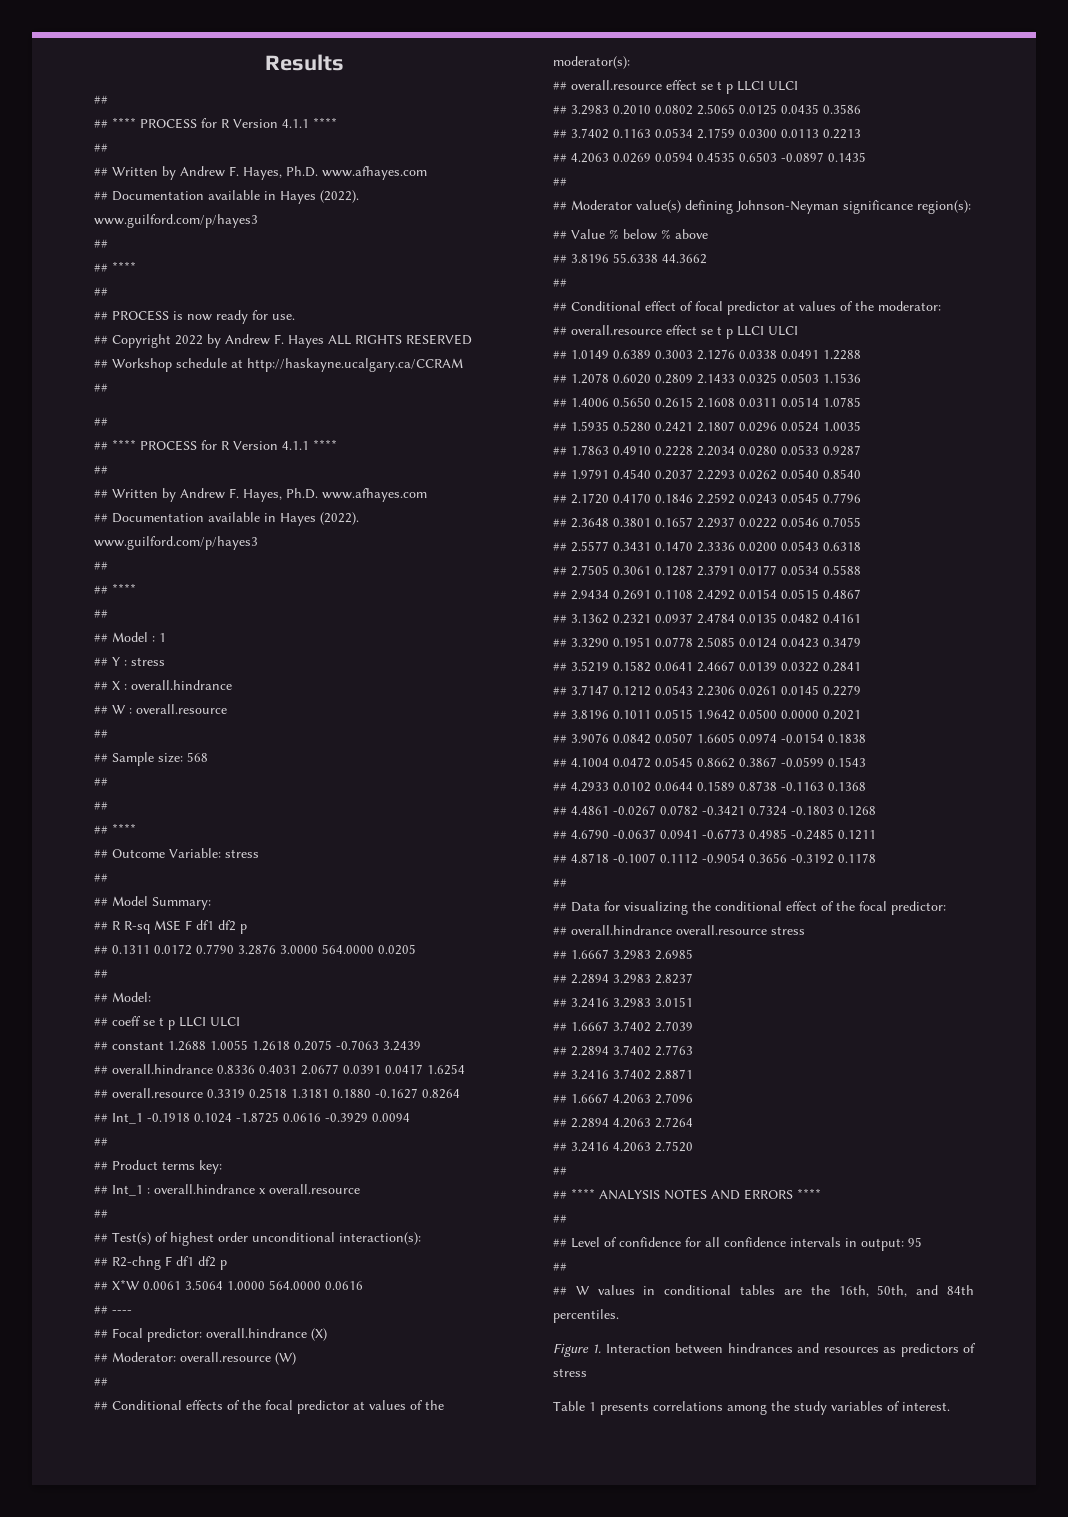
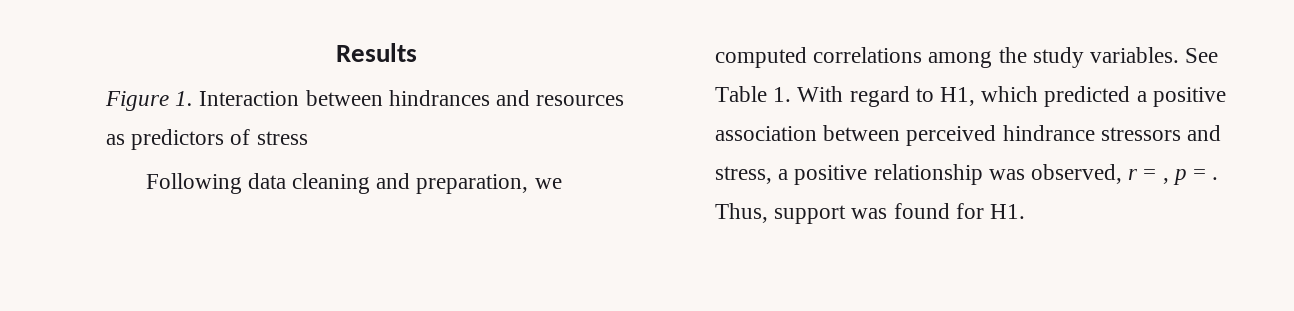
  Results
- ##
- ## **** PROCESS for R Version 4.1.1 ****
- ##
- ## Written by Andrew F. Hayes, Ph.D. www.afhayes.com
- ## Documentation available in Hayes (2022). www.guilford.com/p/hayes3
- ##
- ## ****
- ##
- ## PROCESS is now ready for use.
- ## Copyright 2022 by Andrew F. Hayes ALL RIGHTS RESERVED
- ## Workshop schedule at http://haskayne.ucalgary.ca/CCRAM
- ##
- ##
- ## **** PROCESS for R Version 4.1.1 ****
- ##
- ## Written by Andrew F. Hayes, Ph.D. www.afhayes.com
- ## Documentation available in Hayes (2022). www.guilford.com/p/hayes3
- ##
- ## ****
- ##
- ## Model : 1
- ## Y : stress
- ## X : overall.hindrance
- ## W : overall.resource
- ##
- ## Sample size: 568
- ##
- ##
- ## ****
- ## Outcome Variable: stress
- ##
- ## Model Summary:
- ## R R-sq MSE F df1 df2 p
- ## 0.1311 0.0172 0.7790 3.2876 3.0000 564.0000 0.0205
- ##
- ## Model:
- ## coeff se t p LLCI ULCI
- ## constant 1.2688 1.0055 1.2618 0.2075 -0.7063 3.2439
- ## overall.hindrance 0.8336 0.4031 2.0677 0.0391 0.0417 1.6254
- ## overall.resource 0.3319 0.2518 1.3181 0.1880 -0.1627 0.8264
- ## Int_1 -0.1918 0.1024 -1.8725 0.0616 -0.3929 0.0094
- ##
- ## Product terms key:
- ## Int_1 : overall.hindrance x overall.resource
- ##
- ## Test(s) of highest order unconditional interaction(s):
- ## R2-chng F df1 df2 p
- ## X*W 0.0061 3.5064 1.0000 564.0000 0.0616
- ## ----
- ## Focal predictor: overall.hindrance (X)
- ## Moderator: overall.resource (W)
- ##
- ## Conditional effects of the focal predictor at values of the moderator(s):
- ## overall.resource effect se t p LLCI ULCI
- ## 3.2983 0.2010 0.0802 2.5065 0.0125 0.0435 0.3586
- ## 3.7402 0.1163 0.0534 2.1759 0.0300 0.0113 0.2213
- ## 4.2063 0.0269 0.0594 0.4535 0.6503 -0.0897 0.1435
- ##
- ## Moderator value(s) defining Johnson-Neyman significance region(s):
- ## Value % below % above
- ## 3.8196 55.6338 44.3662
- ##
- ## Conditional effect of focal predictor at values of the moderator:
- ## overall.resource effect se t p LLCI ULCI
- ## 1.0149 0.6389 0.3003 2.1276 0.0338 0.0491 1.2288
- ## 1.2078 0.6020 0.2809 2.1433 0.0325 0.0503 1.1536
- ## 1.4006 0.5650 0.2615 2.1608 0.0311 0.0514 1.0785
- ## 1.5935 0.5280 0.2421 2.1807 0.0296 0.0524 1.0035
- ## 1.7863 0.4910 0.2228 2.2034 0.0280 0.0533 0.9287
- ## 1.9791 0.4540 0.2037 2.2293 0.0262 0.0540 0.8540
- ## 2.1720 0.4170 0.1846 2.2592 0.0243 0.0545 0.7796
- ## 2.3648 0.3801 0.1657 2.2937 0.0222 0.0546 0.7055
- ## 2.5577 0.3431 0.1470 2.3336 0.0200 0.0543 0.6318
- ## 2.7505 0.3061 0.1287 2.3791 0.0177 0.0534 0.5588
- ## 2.9434 0.2691 0.1108 2.4292 0.0154 0.0515 0.4867
- ## 3.1362 0.2321 0.0937 2.4784 0.0135 0.0482 0.4161
- ## 3.3290 0.1951 0.0778 2.5085 0.0124 0.0423 0.3479
- ## 3.5219 0.1582 0.0641 2.4667 0.0139 0.0322 0.2841
- ## 3.7147 0.1212 0.0543 2.2306 0.0261 0.0145 0.2279
- ## 3.8196 0.1011 0.0515 1.9642 0.0500 0.0000 0.2021
- ## 3.9076 0.0842 0.0507 1.6605 0.0974 -0.0154 0.1838
- ## 4.1004 0.0472 0.0545 0.8662 0.3867 -0.0599 0.1543
- ## 4.2933 0.0102 0.0644 0.1589 0.8738 -0.1163 0.1368
- ## 4.4861 -0.0267 0.0782 -0.3421 0.7324 -0.1803 0.1268
- ## 4.6790 -0.0637 0.0941 -0.6773 0.4985 -0.2485 0.1211
- ## 4.8718 -0.1007 0.1112 -0.9054 0.3656 -0.3192 0.1178
- ##
- ## Data for visualizing the conditional effect of the focal predictor:
- ## overall.hindrance overall.resource stress
- ## 1.6667 3.2983 2.6985
- ## 2.2894 3.2983 2.8237
- ## 3.2416 3.2983 3.0151
- ## 1.6667 3.7402 2.7039
- ## 2.2894 3.7402 2.7763
- ## 3.2416 3.7402 2.8871
- ## 1.6667 4.2063 2.7096
- ## 2.2894 4.2063 2.7264
- ## 3.2416 4.2063 2.7520
- ##
- ## **** ANALYSIS NOTES AND ERRORS ****
- ##
- ## Level of confidence for all confidence intervals in output: 95
- ##
- ## W values in conditional tables are the 16th, 50th, and 84th percentiles.
- Table 1 presents correlations among the study variables of interest.
+ Following data cleaning and preparation, we computed correlations among the study variables. See Table 1. With regard to H1, which predicted a positive association between perceived hindrance stressors and stress, a positive relationship was observed, r = , p = . Thus, support was found for H1.

